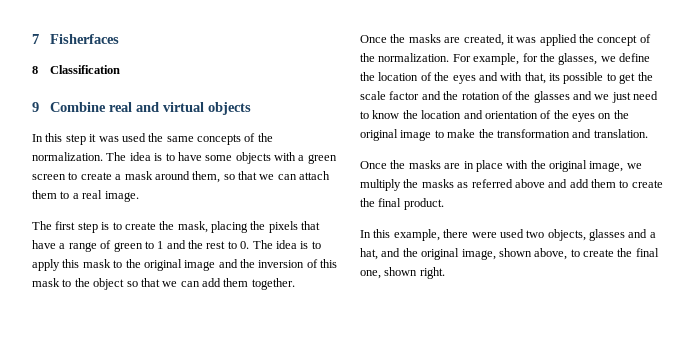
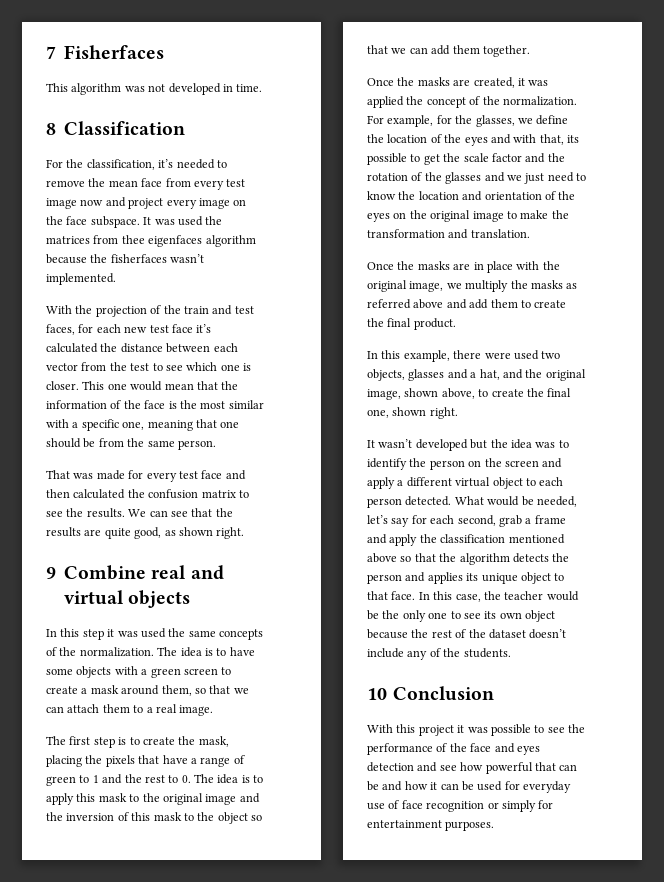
+ This algorithm was not developed in time.
  8 Classification
+ For the classification, it’s needed to remove the mean face from every test image now and project every image on the face subspace. It was used the matrices from thee eigenfaces algorithm because the fisherfaces wasn’t implemented.
+ With the projection of the train and test faces, for each new test face it’s calculated the distance between each vector from the test to see which one is closer. This one would mean that the information of the face is the most similar with a specific one, meaning that one should be from the same person.
+ That was made for every test face and then calculated the confusion matrix to see the results. We can see that the results are quite good, as shown right.
+ It wasn’t developed but the idea was to identify the person on the screen and apply a different virtual object to each person detected. What would be needed, let’s say for each second, grab a frame and apply the classification mentioned above so that the algorithm detects the person and applies its unique object to that face. In this case, the teacher would be the only one to see its own object because the rest of the dataset doesn’t include any of the students.
+ 10 Conclusion
+ With this project it was possible to see the performance of the face and eyes detection and see how powerful that can be and how it can be used for everyday use of face recognition or simply for entertainment purposes.

